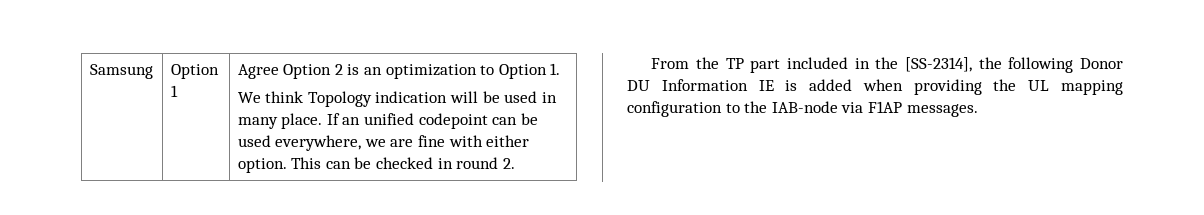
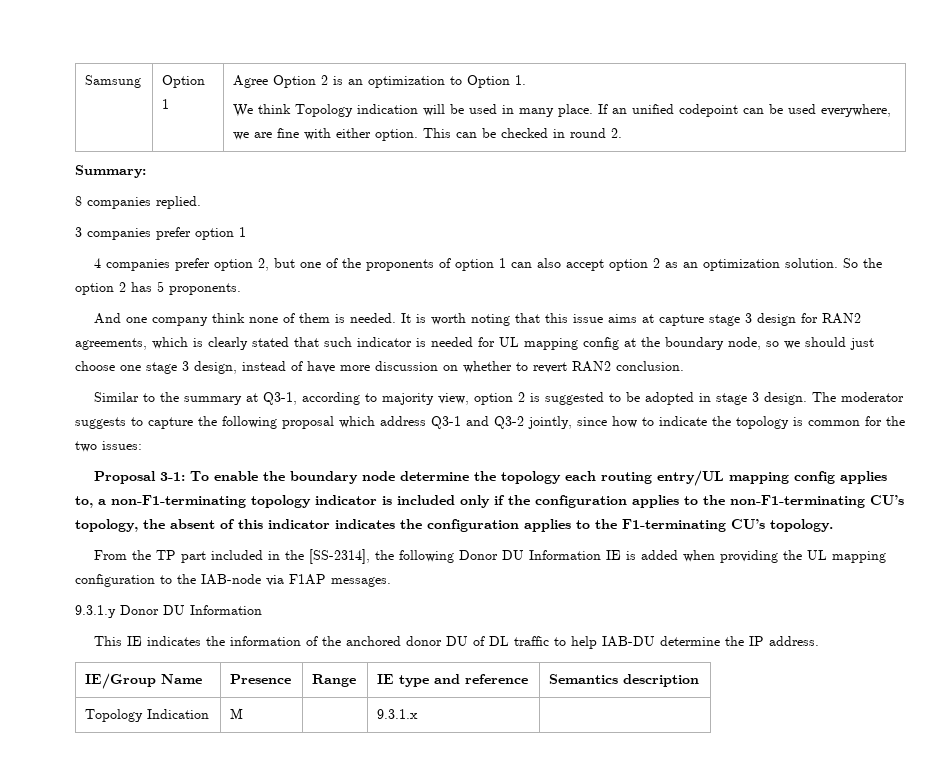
+ Summary:
+ 8 companies replied.
+ 3 companies prefer option 1
+ 4 companies prefer option 2, but one of the proponents of option 1 can also accept option 2 as an optimization solution. So the option 2 has 5 proponents.
+ And one company think none of them is needed. It is worth noting that this issue aims at capture stage 3 design for RAN2 agreements, which is clearly stated that such indicator is needed for UL mapping config at the boundary node, so we should just choose one stage 3 design, instead of have more discussion on whether to revert RAN2 conclusion.
+ Similar to the summary at Q3-1, according to majority view, option 2 is suggested to be adopted in stage 3 design. The moderator suggests to capture the following proposal which address Q3-1 and Q3-2 jointly, since how to indicate the topology is common for the two issues:
+ Proposal 3-1: To enable the boundary node determine the topology each routing entry/UL mapping config applies to, a non-F1-terminating topology indicator is included only if the configuration applies to the non-F1-terminating CU’s topology, the absent of this indicator indicates the configuration applies to the F1-terminating CU’s topology.
+ 9.3.1.y Donor DU Information
+ This IE indicates the information of the anchored donor DU of DL traffic to help IAB-DU determine the IP address.
+ IE/Group Name | Presence | Range | IE type and reference | Semantics description
+ Topology Indication | M | | 9.3.1.x |

